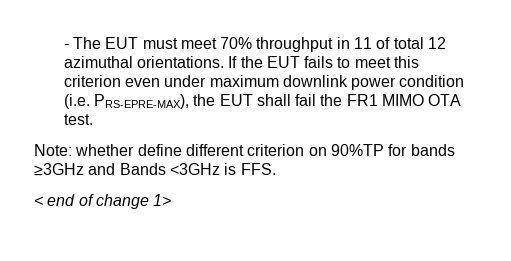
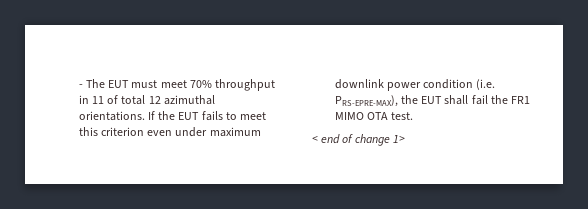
- Note: whether define different criterion on 90%TP for bands ≥3GHz and Bands <3GHz is FFS.

